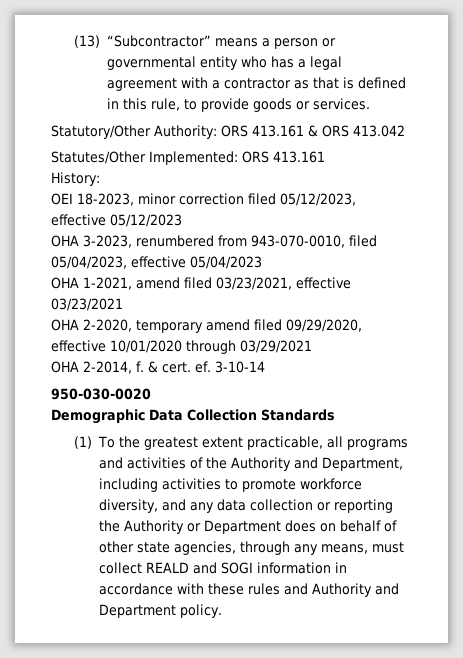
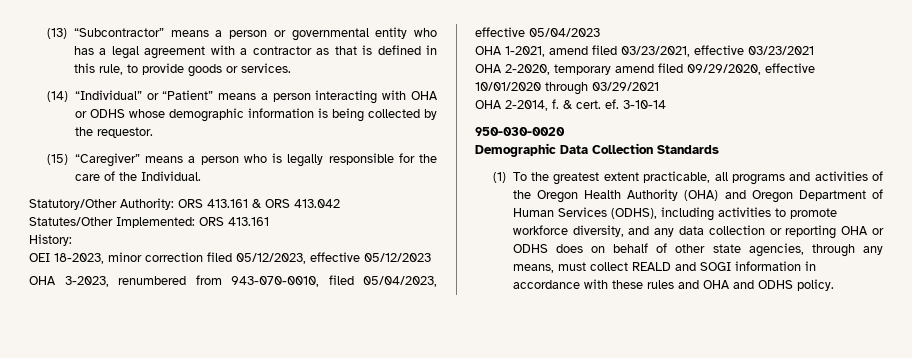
+ (14) “Individual” or “Patient” means a person interacting with OHA or ODHS whose demographic information is being collected by the requestor.
+ (15) “Caregiver” means a person who is legally responsible for the care of the Individual.
- (1) To the greatest extent practicable, all programs and activities of the Authority and Department, including activities to promote workforce diversity, and any data collection or reporting the Authority or Department does on behalf of other state agencies, through any means, must collect REALD and SOGI information in accordance with these rules and Authority and Department policy.
+ (1) To the greatest extent practicable, all programs and activities of the Oregon Health Authority (OHA) and Oregon Department of Human Services (ODHS), including activities to promote workforce diversity, and any data collection or reporting OHA or ODHS does on behalf of other state agencies, through any means, must collect REALD and SOGI information in accordance with these rules and OHA and ODHS policy.

